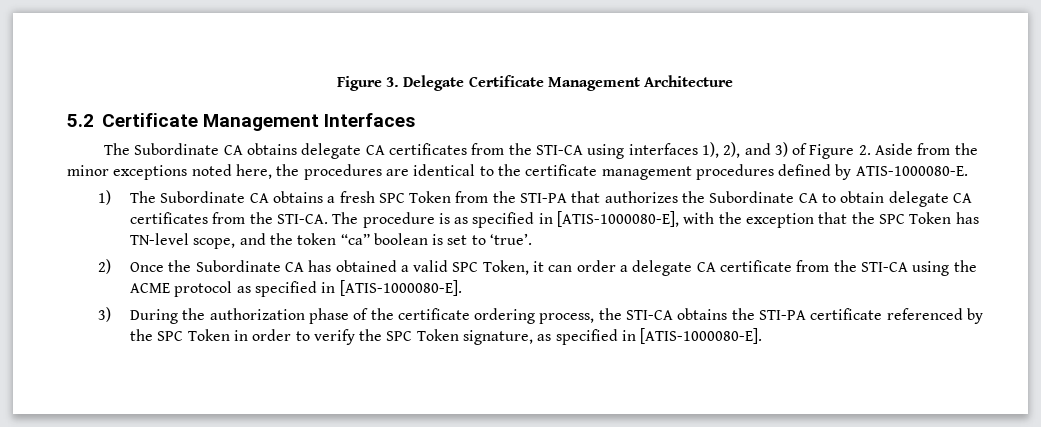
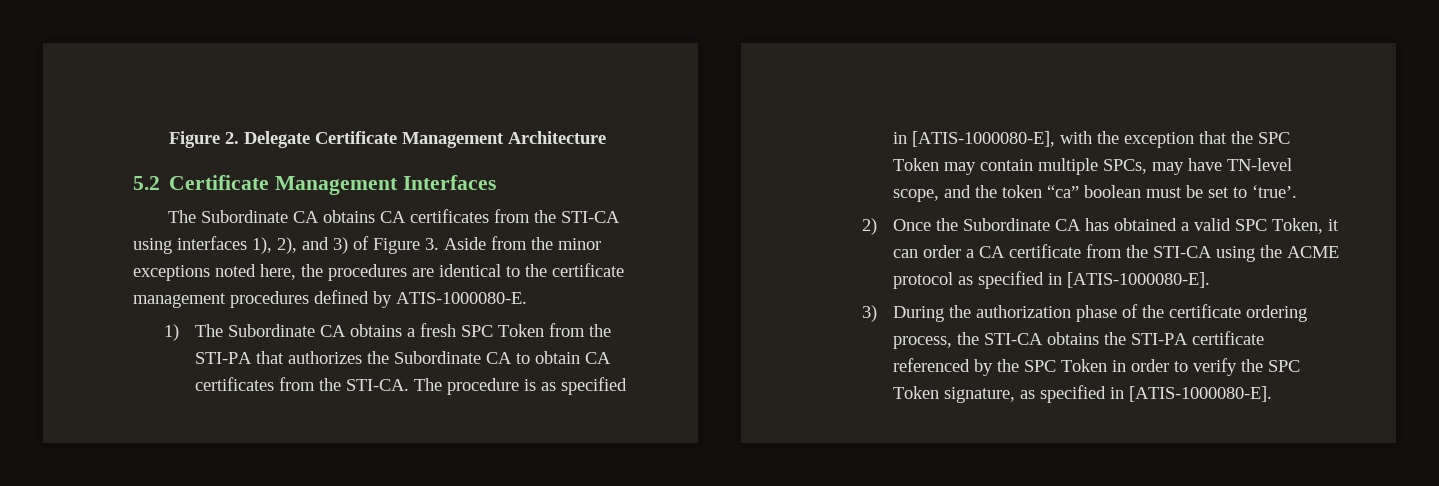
- Figure 3. Delegate Certificate Management Architecture
+ Figure 2. Delegate Certificate Management Architecture
- The Subordinate CA obtains delegate CA certificates from the STI-CA using interfaces 1), 2), and 3) of Figure 2. Aside from the minor exceptions noted here, the procedures are identical to the certificate management procedures defined by ATIS-1000080-E.
+ The Subordinate CA obtains CA certificates from the STI-CA using interfaces 1), 2), and 3) of Figure 3. Aside from the minor exceptions noted here, the procedures are identical to the certificate management procedures defined by ATIS-1000080-E.
- 1) The Subordinate CA obtains a fresh SPC Token from the STI-PA that authorizes the Subordinate CA to obtain delegate CA certificates from the STI-CA.
+ 1) The Subordinate CA obtains a fresh SPC Token from the STI-PA that authorizes the Subordinate CA to obtain CA certificates from the STI-CA.
- The procedure is as specified in [ATIS-1000080-E], with the exception that the SPC Token has TN-level scope, and the token “ca” boolean is set to ‘true’.
+ The procedure is as specified in [ATIS-1000080-E], with the exception that the SPC Token may contain multiple SPCs, may have TN-level scope, and the token “ca” boolean must be set to ‘true’.
- 2) Once the Subordinate CA has obtained a valid SPC Token, it can order a delegate CA certificate from the STI-CA using the ACME protocol as specified in [ATIS-1000080-E].
+ 2) Once the Subordinate CA has obtained a valid SPC Token, it can order a CA certificate from the STI-CA using the ACME protocol as specified in [ATIS-1000080-E].

